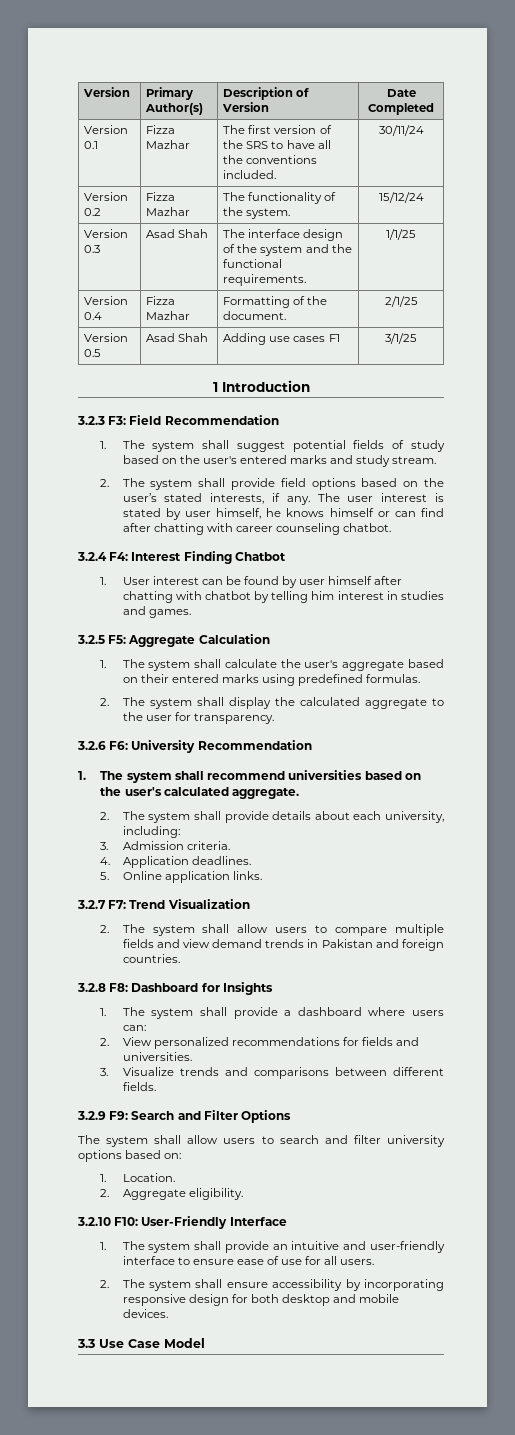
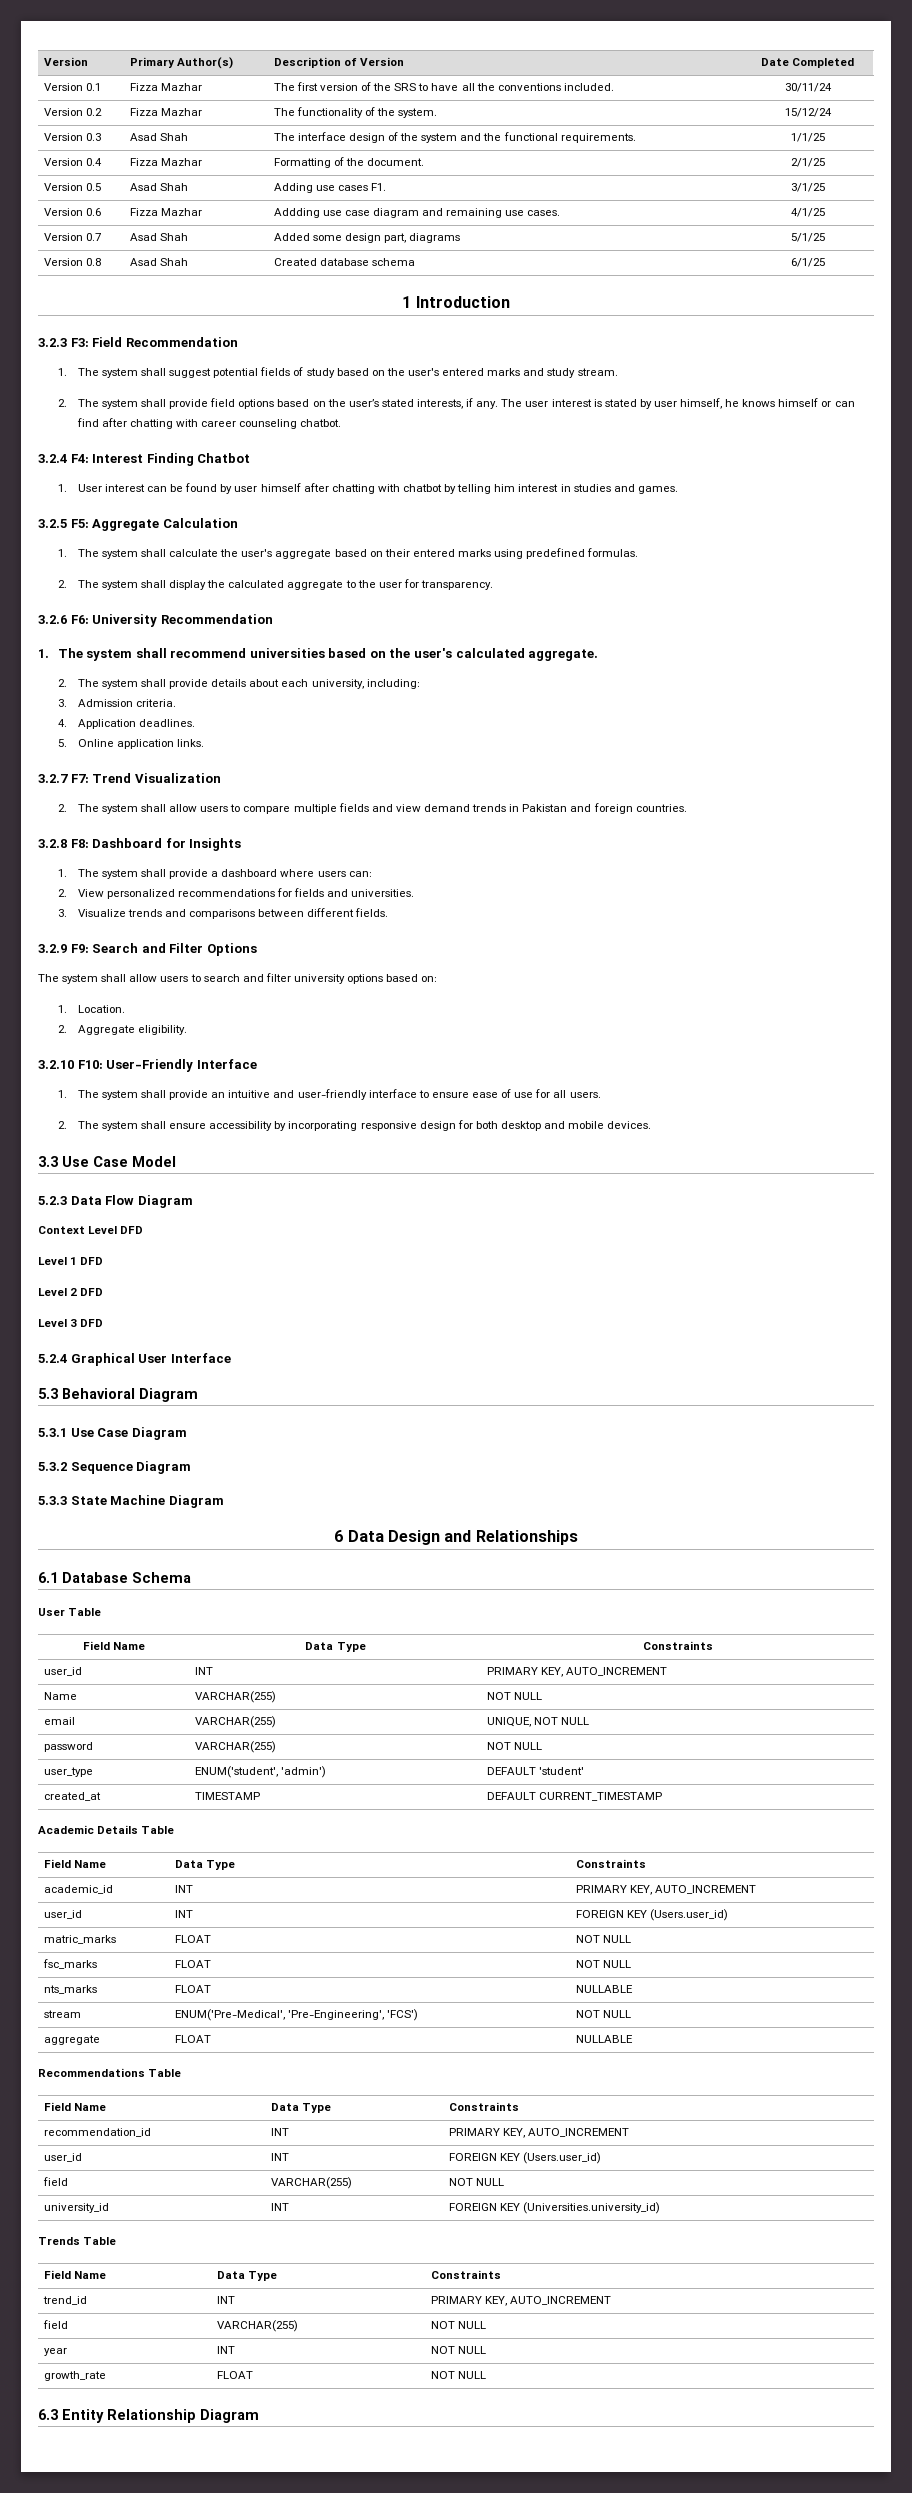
- Version 0.5 | Asad Shah | Adding use cases F1 | 3/1/25
+ Version 0.5 | Asad Shah | Adding use cases F1. | 3/1/25
+ Version 0.6 | Fizza Mazhar | Addding use case diagram and remaining use cases. | 4/1/25
+ Version 0.7 | Asad Shah | Added some design part, diagrams | 5/1/25
+ Version 0.8 | Asad Shah | Created database schema | 6/1/25
+ 5.2.3 Data Flow Diagram
+ Context Level DFD
+ Level 1 DFD
+ Level 2 DFD
+ Level 3 DFD
+ 5.2.4 Graphical User Interface
+ 5.3 Behavioral Diagram
+ 5.3.1 Use Case Diagram
+ 5.3.2 Sequence Diagram
+ 5.3.3 State Machine Diagram
+ 6 Data Design and Relationships
+ 6.1 Database Schema
+ User Table
+ Field Name | Data Type | Constraints
+ user_id | INT | PRIMARY KEY, AUTO_INCREMENT
+ Name | VARCHAR(255) | NOT NULL
+ email | VARCHAR(255) | UNIQUE, NOT NULL
+ password | VARCHAR(255) | NOT NULL
+ user_type | ENUM('student', 'admin') | DEFAULT 'student'
+ created_at | TIMESTAMP | DEFAULT CURRENT_TIMESTAMP
+ Academic Details Table
+ Field Name | Data Type | Constraints
+ academic_id | INT | PRIMARY KEY, AUTO_INCREMENT
+ user_id | INT | FOREIGN KEY (Users.user_id)
+ matric_marks | FLOAT | NOT NULL
+ fsc_marks | FLOAT | NOT NULL
+ nts_marks | FLOAT | NULLABLE
+ stream | ENUM('Pre-Medical', 'Pre-Engineering', 'FCS') | NOT NULL
+ aggregate | FLOAT | NULLABLE
+ Recommendations Table
+ Field Name | Data Type | Constraints
+ recommendation_id | INT | PRIMARY KEY, AUTO_INCREMENT
+ user_id | INT | FOREIGN KEY (Users.user_id)
+ field | VARCHAR(255) | NOT NULL
+ university_id | INT | FOREIGN KEY (Universities.university_id)
+ Trends Table
+ Field Name | Data Type | Constraints
+ trend_id | INT | PRIMARY KEY, AUTO_INCREMENT
+ field | VARCHAR(255) | NOT NULL
+ year | INT | NOT NULL
+ growth_rate | FLOAT | NOT NULL
+ 6.3 Entity Relationship Diagram

